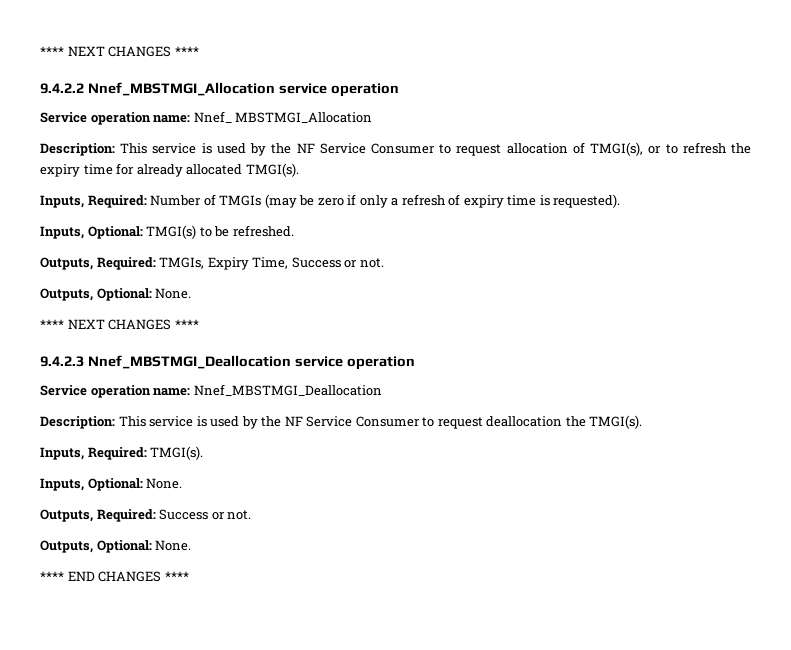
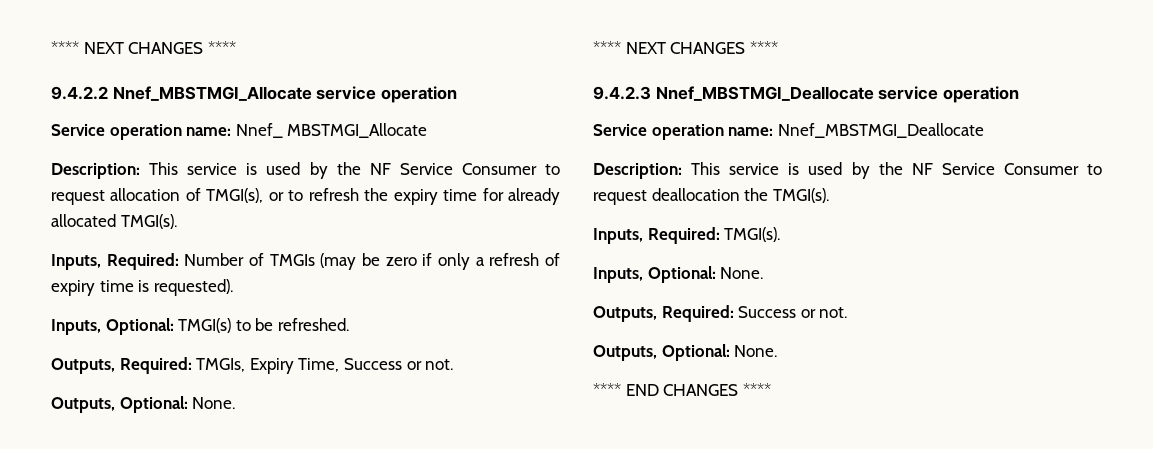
- 9.4.2.2 Nnef_MBSTMGI_Allocation service operation
+ 9.4.2.2 Nnef_MBSTMGI_Allocate service operation
- Service operation name: Nnef_ MBSTMGI_Allocation
+ Service operation name: Nnef_ MBSTMGI_Allocate
- 9.4.2.3 Nnef_MBSTMGI_Deallocation service operation
- Service operation name: Nnef_MBSTMGI_Deallocation
+ 9.4.2.3 Nnef_MBSTMGI_Deallocate service operation
+ Service operation name: Nnef_MBSTMGI_Deallocate

